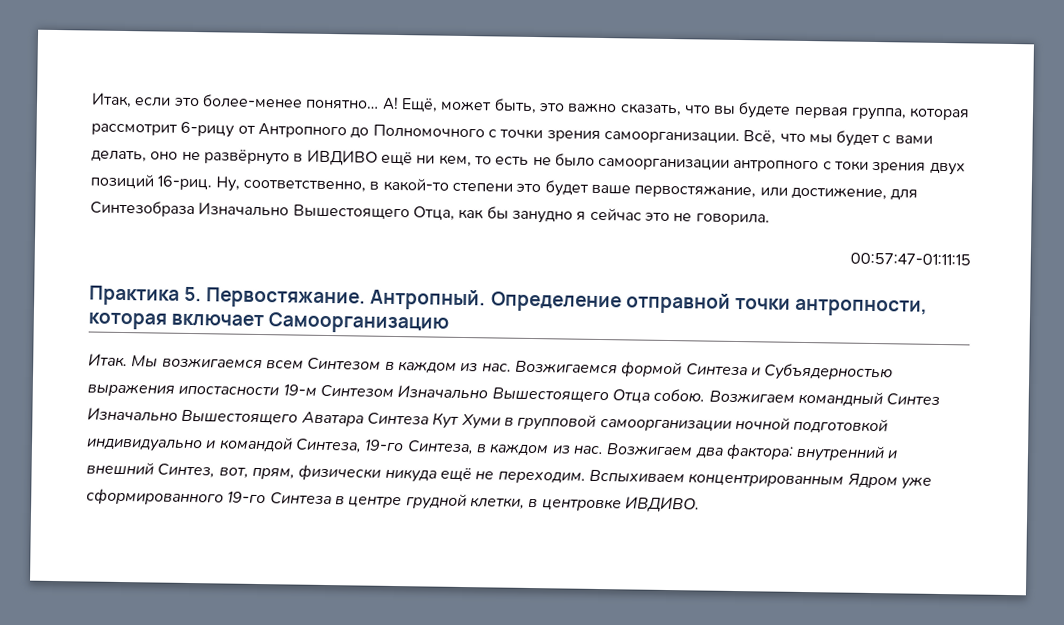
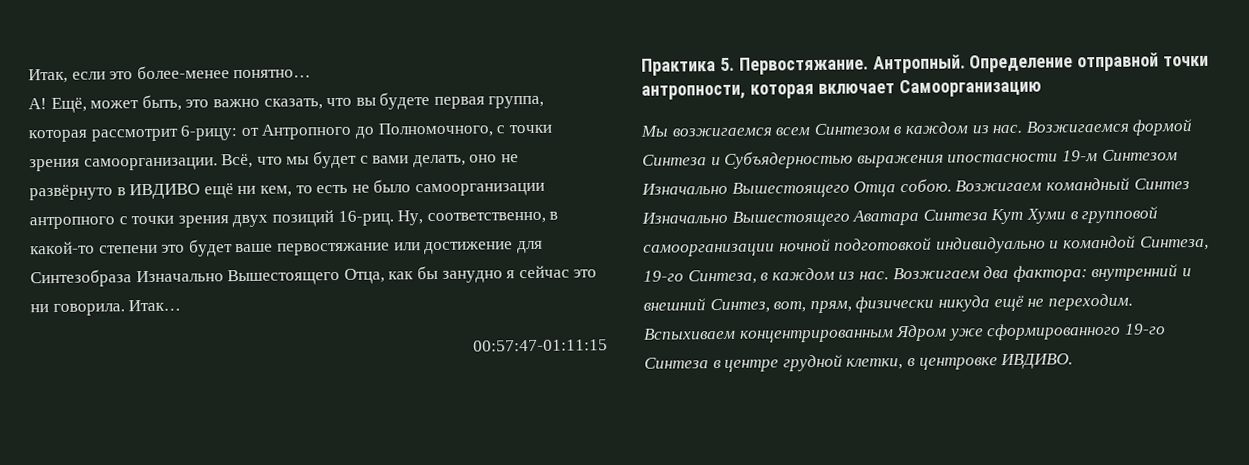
- Итак, если это более-менее понятно… А!
+ Итак, если это более-менее понятно…
+ А!
- Ещё, может быть, это важно сказать, что вы будете первая группа, которая рассмотрит 6-рицу от Антропного до Полномочного с точки зрения самоорганизации.
+ Ещё, может быть, это важно сказать, что вы будете первая группа, которая рассмотрит 6-рицу: от Антропного до Полномочного, с точки зрения самоорганизации.
- Всё, что мы будет с вами делать, оно не развёрнуто в ИВДИВО ещё ни кем, то есть не было самоорганизации антропного с токи зрения двух позиций 16-риц.
+ Всё, что мы будет с вами делать, оно не развёрнуто в ИВДИВО ещё ни кем, то есть не было самоорганизации антропного с точки зрения двух позиций 16-риц.
- Ну, соответственно, в какой-то степени это будет ваше первостяжание, или достижение, для Синтезобраза Изначально Вышестоящего Отца, как бы занудно я сейчас это не говорила.
+ Ну, соответственно, в какой-то степени это будет ваше первостяжание или достижение для Синтезобраза Изначально Вышестоящего Отца, как бы занудно я сейчас это ни говорила. Итак…
- Итак.

